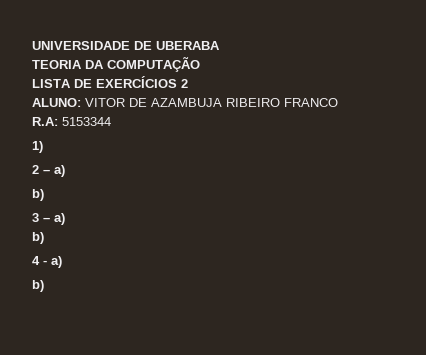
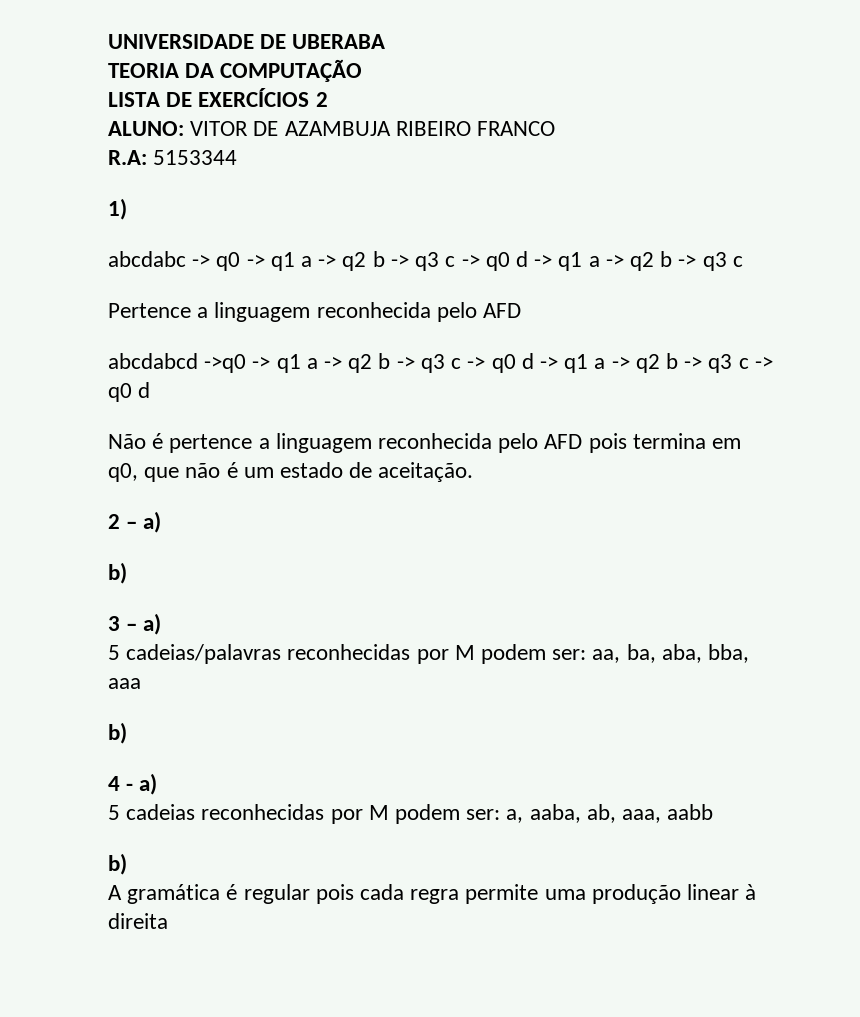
+ abcdabc -> q0 -> q1 a -> q2 b -> q3 c -> q0 d -> q1 a -> q2 b -> q3 c
+ Pertence a linguagem reconhecida pelo AFD
+ abcdabcd ->q0 -> q1 a -> q2 b -> q3 c -> q0 d -> q1 a -> q2 b -> q3 c -> q0 d
+ Não é pertence a linguagem reconhecida pelo AFD pois termina em q0, que não é um estado de aceitação.
  3 – a)
+ 5 cadeias/palavras reconhecidas por M podem ser: aa, ba, aba, bba, aaa
  b)
  4 - a)
+ 5 cadeias reconhecidas por M podem ser: a, aaba, ab, aaa, aabb
  b)
+ A gramática é regular pois cada regra permite uma produção linear à direita

